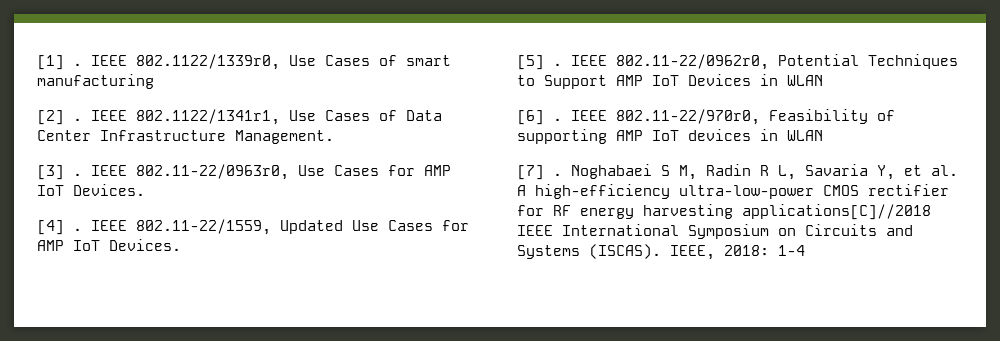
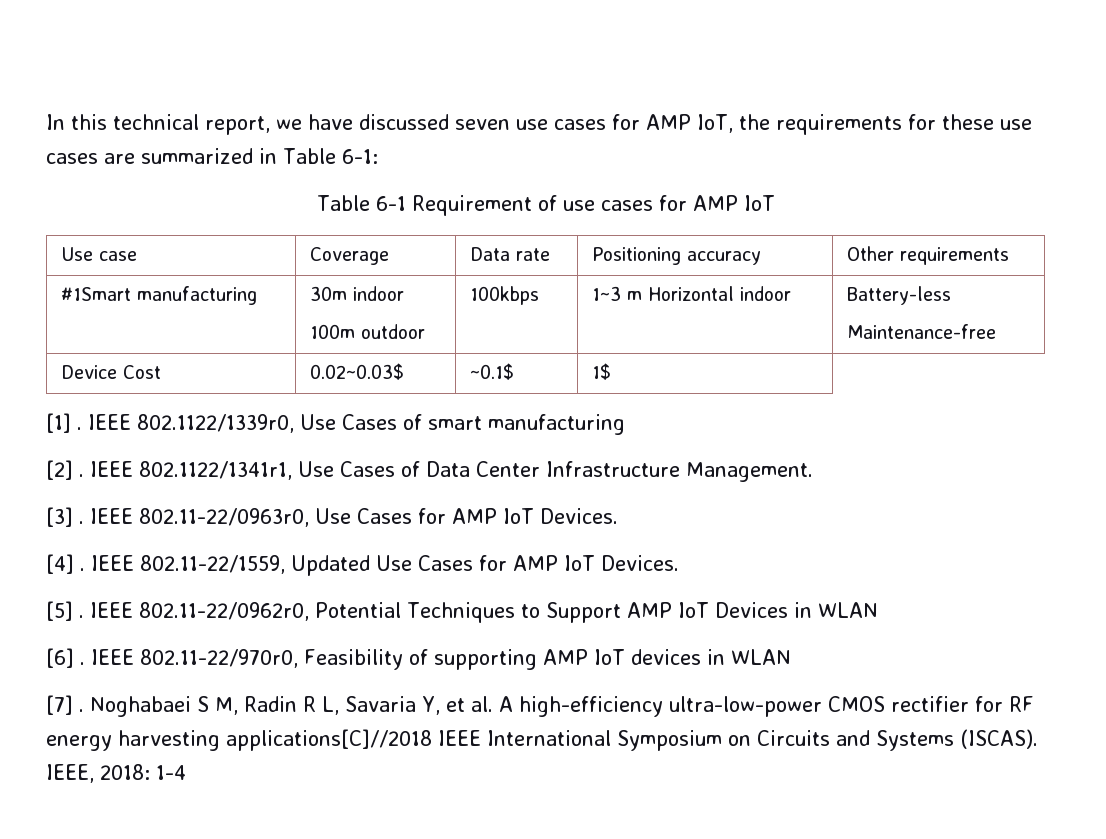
+ In this technical report, we have discussed seven use cases for AMP IoT, the requirements for these use cases are summarized in Table 6-1:
+ Table 6-1 Requirement of use cases for AMP IoT
+ Use case | Coverage | Data rate | Positioning accuracy | Other requirements
+ #1Smart manufacturing | 30m indoor
+ 100m outdoor | 100kbps | 1~3 m Horizontal indoor | Battery-less
+ Maintenance-free
+ Device Cost | 0.02~0.03$ | ~0.1$ | 1$

